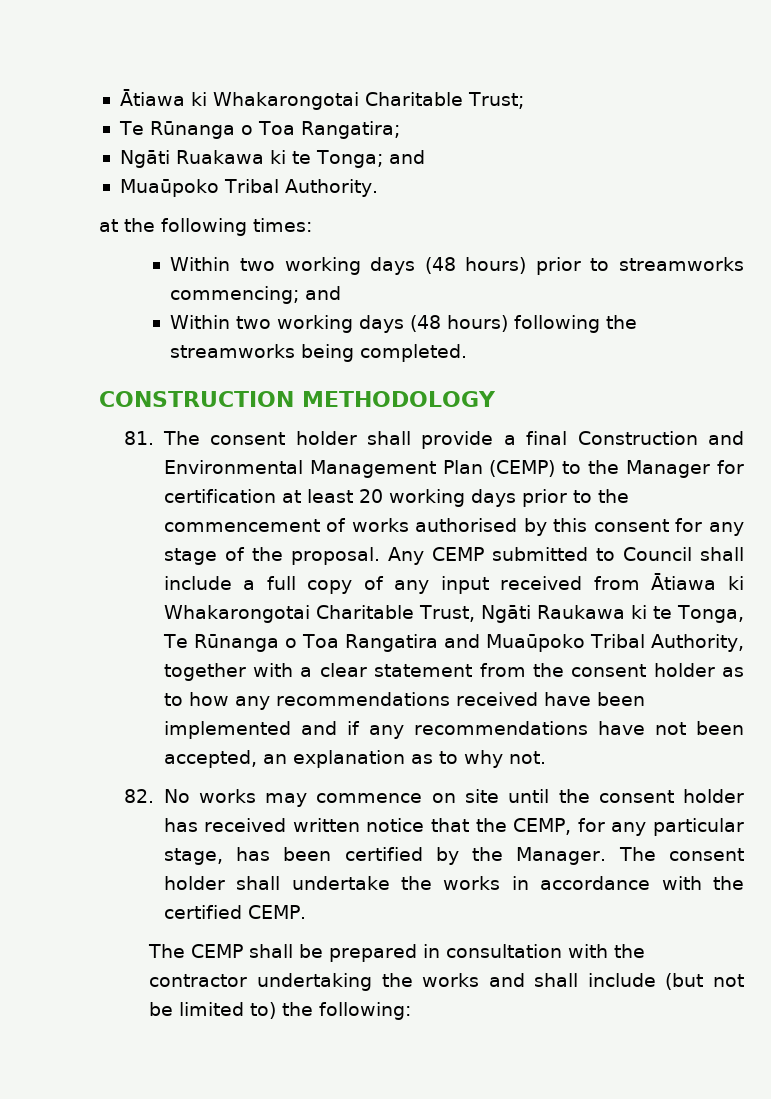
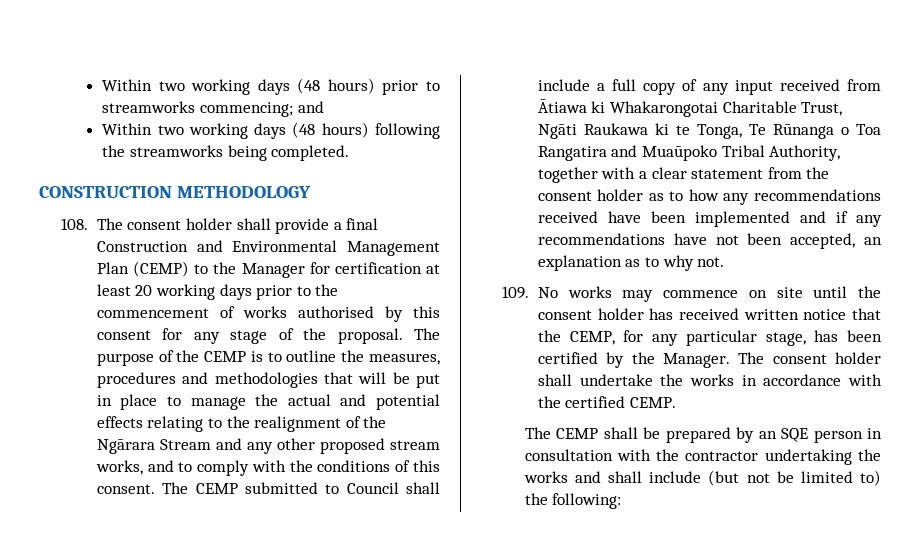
- Ātiawa ki Whakarongotai Charitable Trust;
- Te Rūnanga o Toa Rangatira;
- Ngāti Ruakawa ki te Tonga; and
- Muaūpoko Tribal Authority.
- at the following times:
- 81. The consent holder shall provide a final Construction and Environmental Management Plan (CEMP) to the Manager for certification at least 20 working days prior to the commencement of works authorised by this consent for any stage of the proposal.
+ 108. The consent holder shall provide a final Construction and Environmental Management Plan (CEMP) to the Manager for certification at least 20 working days prior to the commencement of works authorised by this consent for any stage of the proposal.
- Any CEMP submitted to Council shall include a full copy of any input received from Ātiawa ki Whakarongotai Charitable Trust, Ngāti Raukawa ki te Tonga, Te Rūnanga o Toa Rangatira and Muaūpoko Tribal Authority, together with a clear statement from the consent holder as to how any recommendations received have been implemented and if any recommendations have not been accepted, an explanation as to why not.
+ The purpose of the CEMP is to outline the measures, procedures and methodologies that will be put in place to manage the actual and potential effects relating to the realignment of the Ngārara Stream and any other proposed stream works, and to comply with the conditions of this consent. The CEMP submitted to Council shall include a full copy of any input received from Ātiawa ki Whakarongotai Charitable Trust, Ngāti Raukawa ki te Tonga, Te Rūnanga o Toa Rangatira and Muaūpoko Tribal Authority, together with a clear statement from the consent holder as to how any recommendations received have been implemented and if any recommendations have not been accepted, an explanation as to why not.
- 82. No works may commence on site until the consent holder has received written notice that the CEMP, for any particular stage, has been certified by the Manager.
+ 109. No works may commence on site until the consent holder has received written notice that the CEMP, for any particular stage, has been certified by the Manager.
- The CEMP shall be prepared in consultation with the contractor undertaking the works and shall include (but not be limited to) the following:
+ The CEMP shall be prepared by an SQE person in consultation with the contractor undertaking the works and shall include (but not be limited to) the following:

